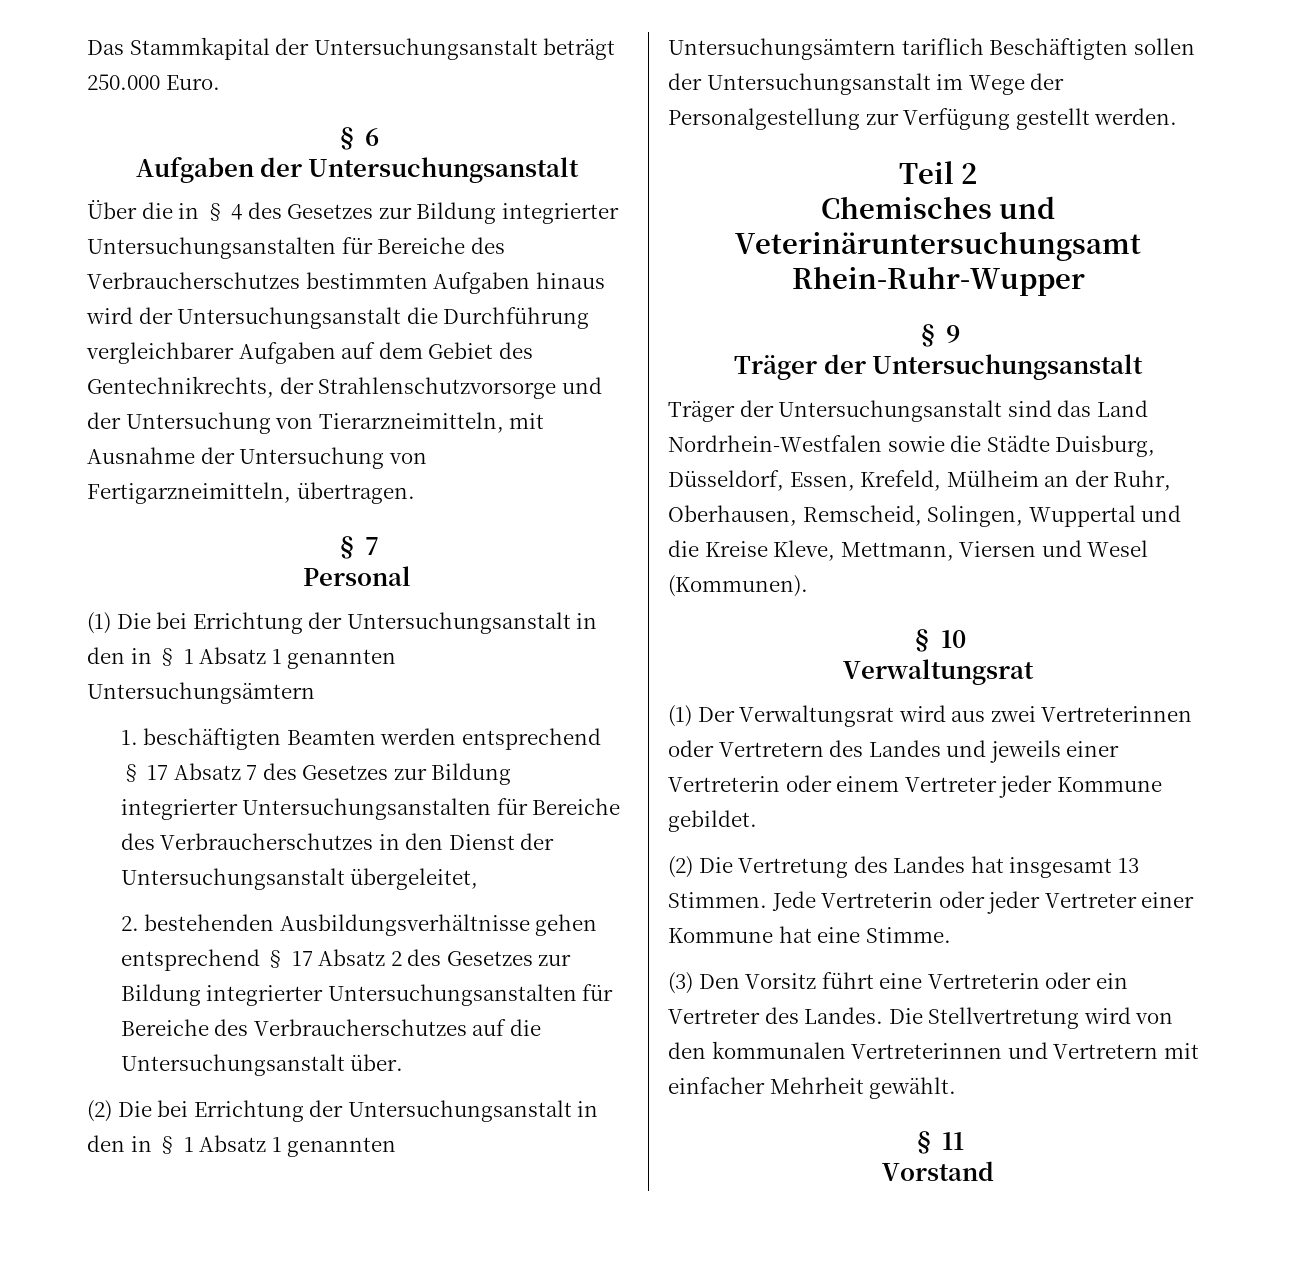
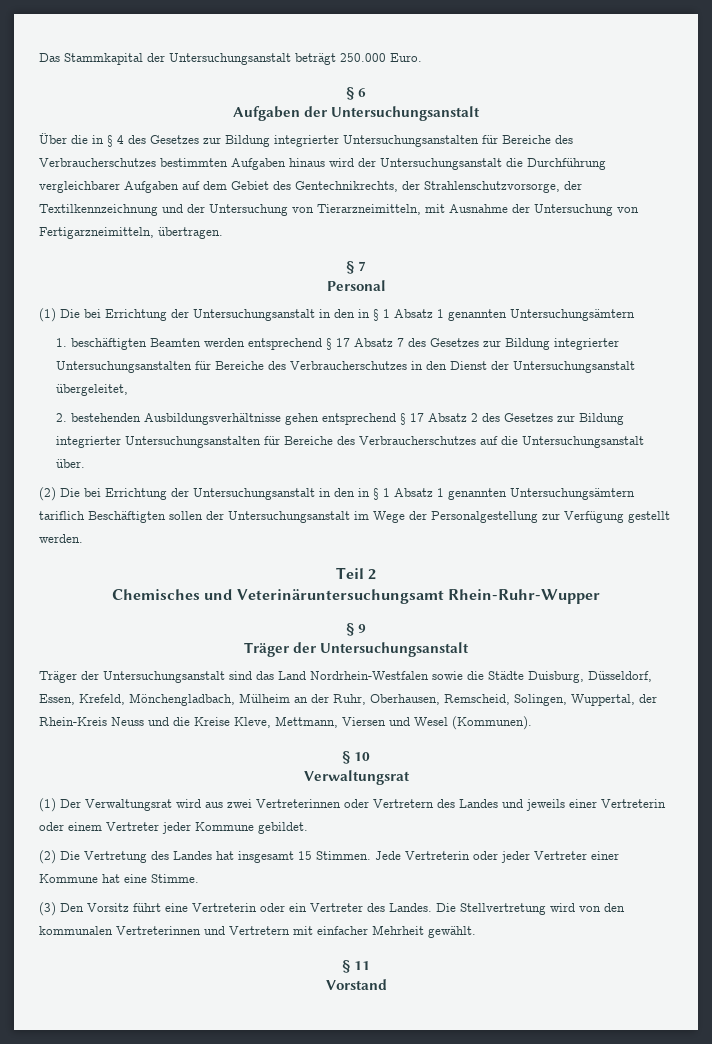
- Über die in § 4 des Gesetzes zur Bildung integrierter Untersuchungsanstalten für Bereiche des Verbraucherschutzes bestimmten Aufgaben hinaus wird der Untersuchungsanstalt die Durchführung vergleichbarer Aufgaben auf dem Gebiet des Gentechnikrechts, der Strahlenschutzvorsorge und der Untersuchung von Tierarzneimitteln, mit Ausnahme der Untersuchung von Fertigarzneimitteln, übertragen.
+ Über die in § 4 des Gesetzes zur Bildung integrierter Untersuchungsanstalten für Bereiche des Verbraucherschutzes bestimmten Aufgaben hinaus wird der Untersuchungsanstalt die Durchführung vergleichbarer Aufgaben auf dem Gebiet des Gentechnikrechts, der Strahlenschutzvorsorge, der Textilkennzeichnung und der Untersuchung von Tierarzneimitteln, mit Ausnahme der Untersuchung von Fertigarzneimitteln, übertragen.
- Träger der Untersuchungsanstalt sind das Land Nordrhein-Westfalen sowie die Städte Duisburg, Düsseldorf, Essen, Krefeld, Mülheim an der Ruhr, Oberhausen, Remscheid, Solingen, Wuppertal und die Kreise Kleve, Mettmann, Viersen und Wesel (Kommunen).
+ Träger der Untersuchungsanstalt sind das Land Nordrhein-Westfalen sowie die Städte Duisburg, Düsseldorf, Essen, Krefeld, Mönchengladbach, Mülheim an der Ruhr, Oberhausen, Remscheid, Solingen, Wuppertal, der Rhein-Kreis Neuss und die Kreise Kleve, Mettmann, Viersen und Wesel (Kommunen).
- (2) Die Vertretung des Landes hat insgesamt 13 Stimmen.
+ (2) Die Vertretung des Landes hat insgesamt 15 Stimmen.

